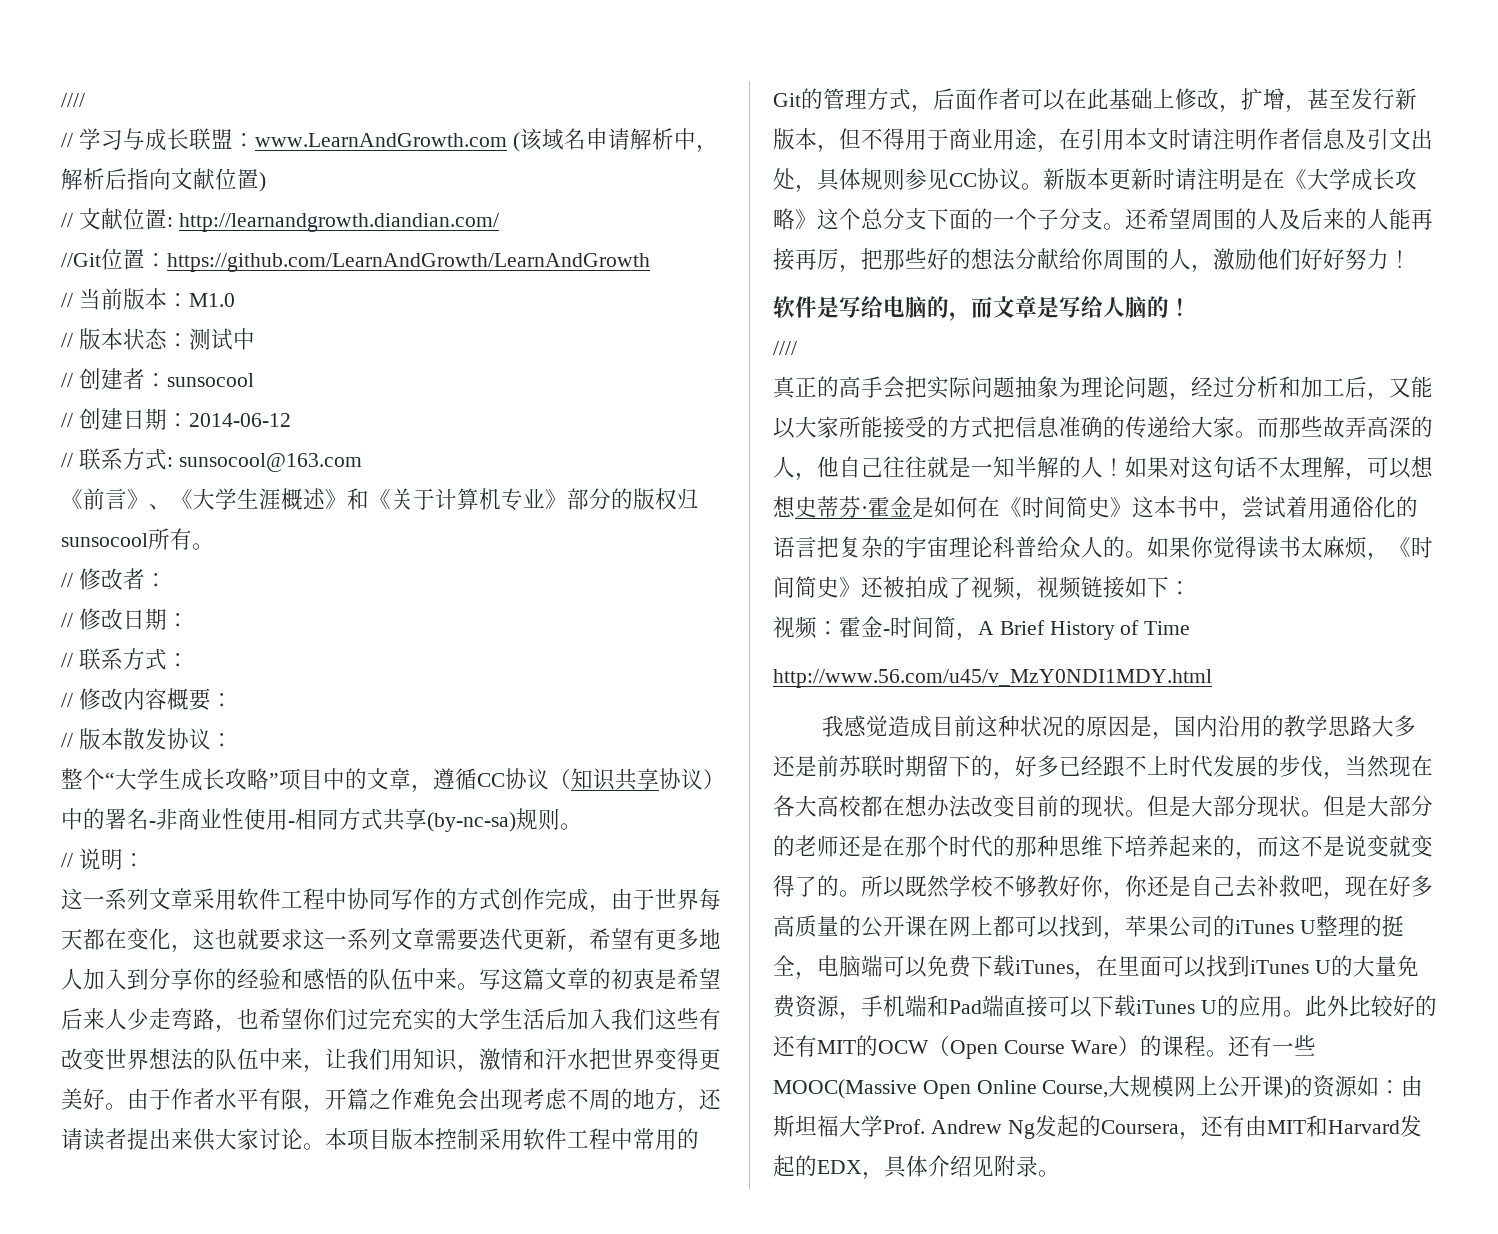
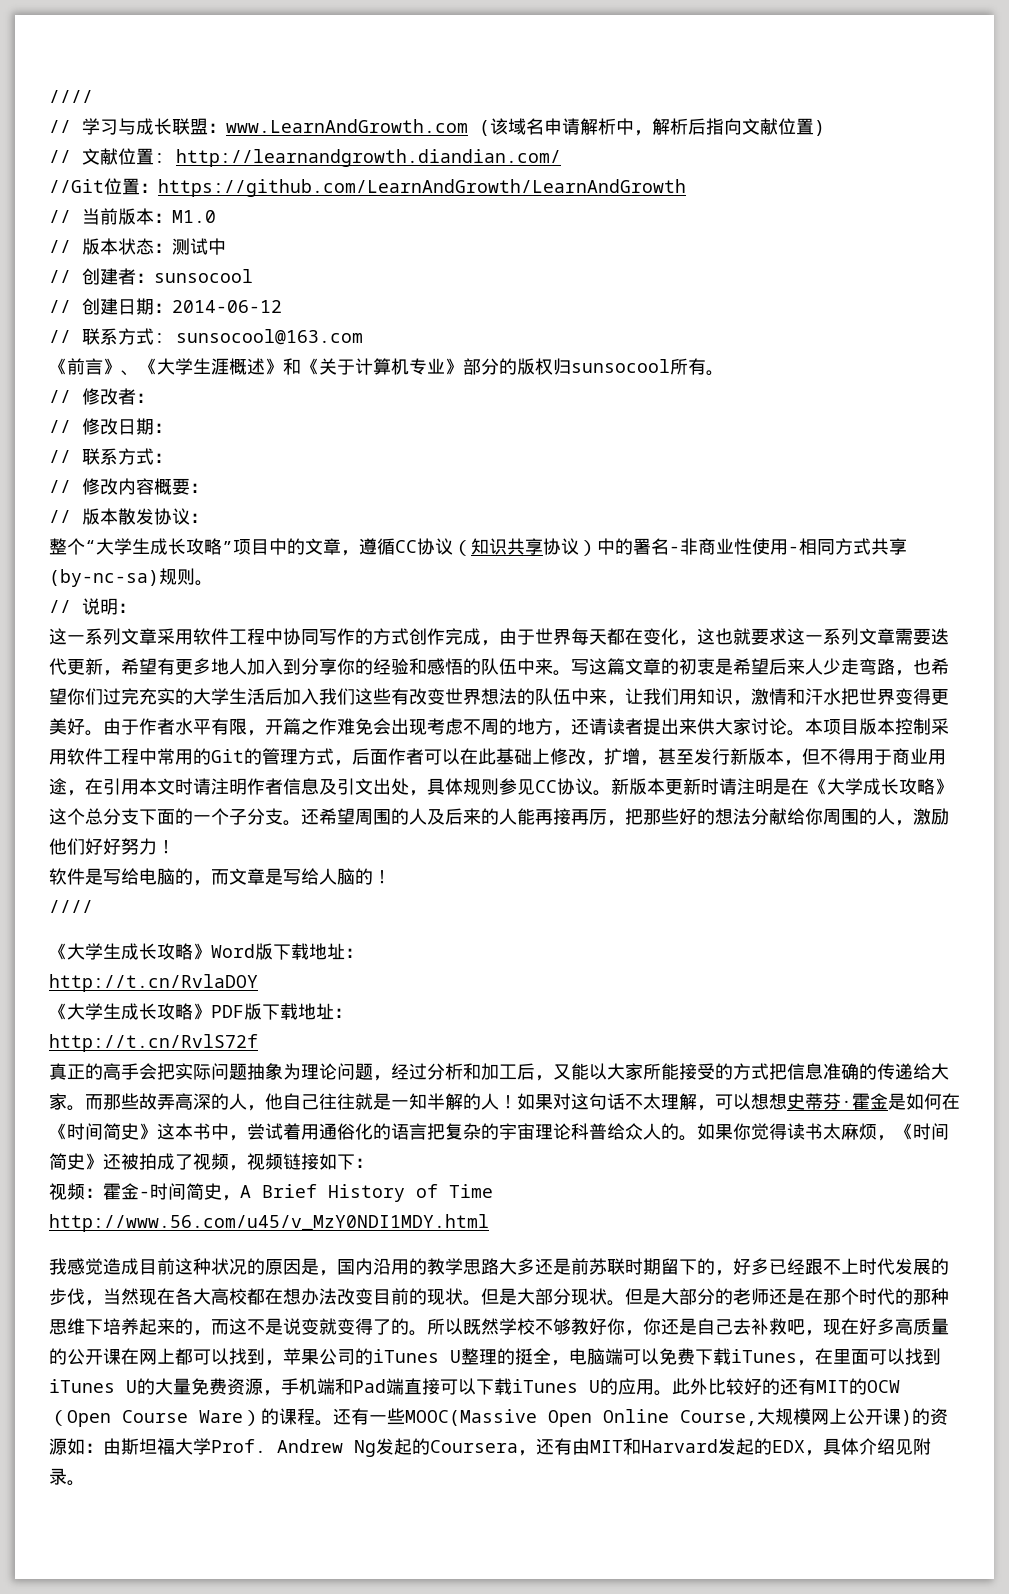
+ 《大学生成长攻略》Word版下载地址：
+ http://t.cn/RvlaDOY
+ 《大学生成长攻略》PDF版下载地址：
+ http://t.cn/RvlS72f
- 视频：霍金-时间简，A Brief History of Time
+ 视频：霍金-时间简史，A Brief History of Time

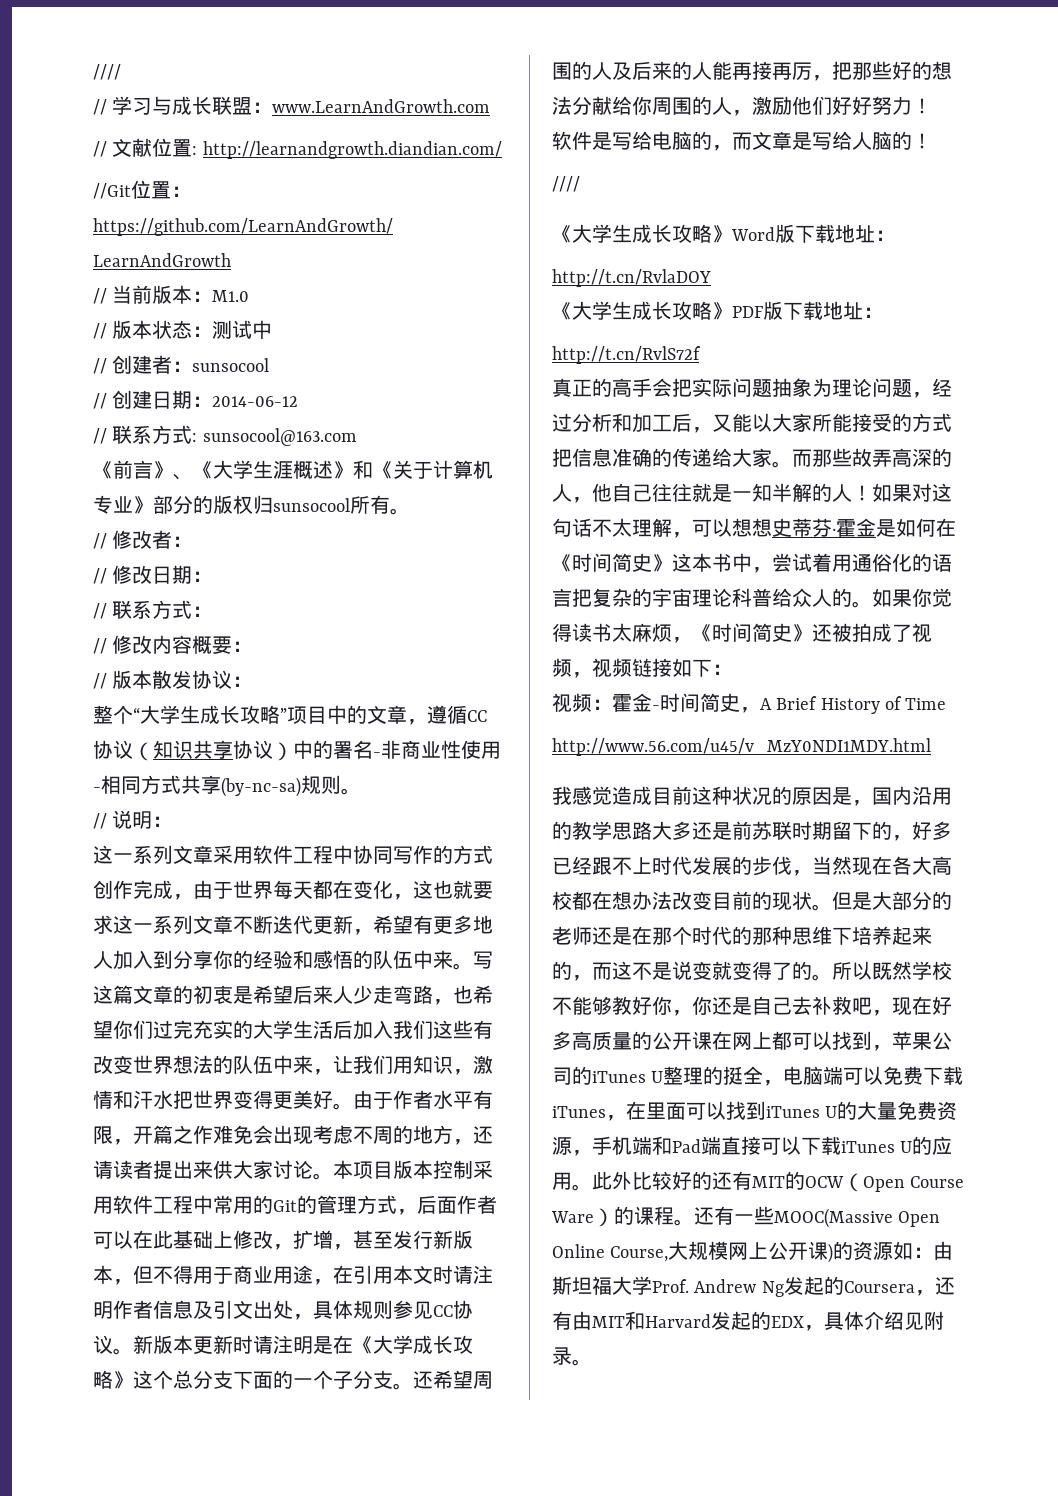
- // 学习与成长联盟：www.LearnAndGrowth.com (该域名申请解析中，解析后指向文献位置)
+ // 学习与成长联盟：www.LearnAndGrowth.com
- 这一系列文章采用软件工程中协同写作的方式创作完成，由于世界每天都在变化，这也就要求这一系列文章需要迭代更新，希望有更多地人加入到分享你的经验和感悟的队伍中来。
+ 这一系列文章采用软件工程中协同写作的方式创作完成，由于世界每天都在变化，这也就要求这一系列文章不断迭代更新，希望有更多地人加入到分享你的经验和感悟的队伍中来。
- 但是大部分现状。但是大部分的老师还是在那个时代的那种思维下培养起来的，而这不是说变就变得了的。
+ 但是大部分的老师还是在那个时代的那种思维下培养起来的，而这不是说变就变得了的。
- 所以既然学校不够教好你，你还是自己去补救吧，现在好多高质量的公开课在网上都可以找到，苹果公司的iTunes U整理的挺全，电脑端可以免费下载iTunes，在里面可以找到iTunes U的大量免费资源，手机端和Pad端直接可以下载iTunes U的应用。
+ 所以既然学校不能够教好你，你还是自己去补救吧，现在好多高质量的公开课在网上都可以找到，苹果公司的iTunes U整理的挺全，电脑端可以免费下载iTunes，在里面可以找到iTunes U的大量免费资源，手机端和Pad端直接可以下载iTunes U的应用。

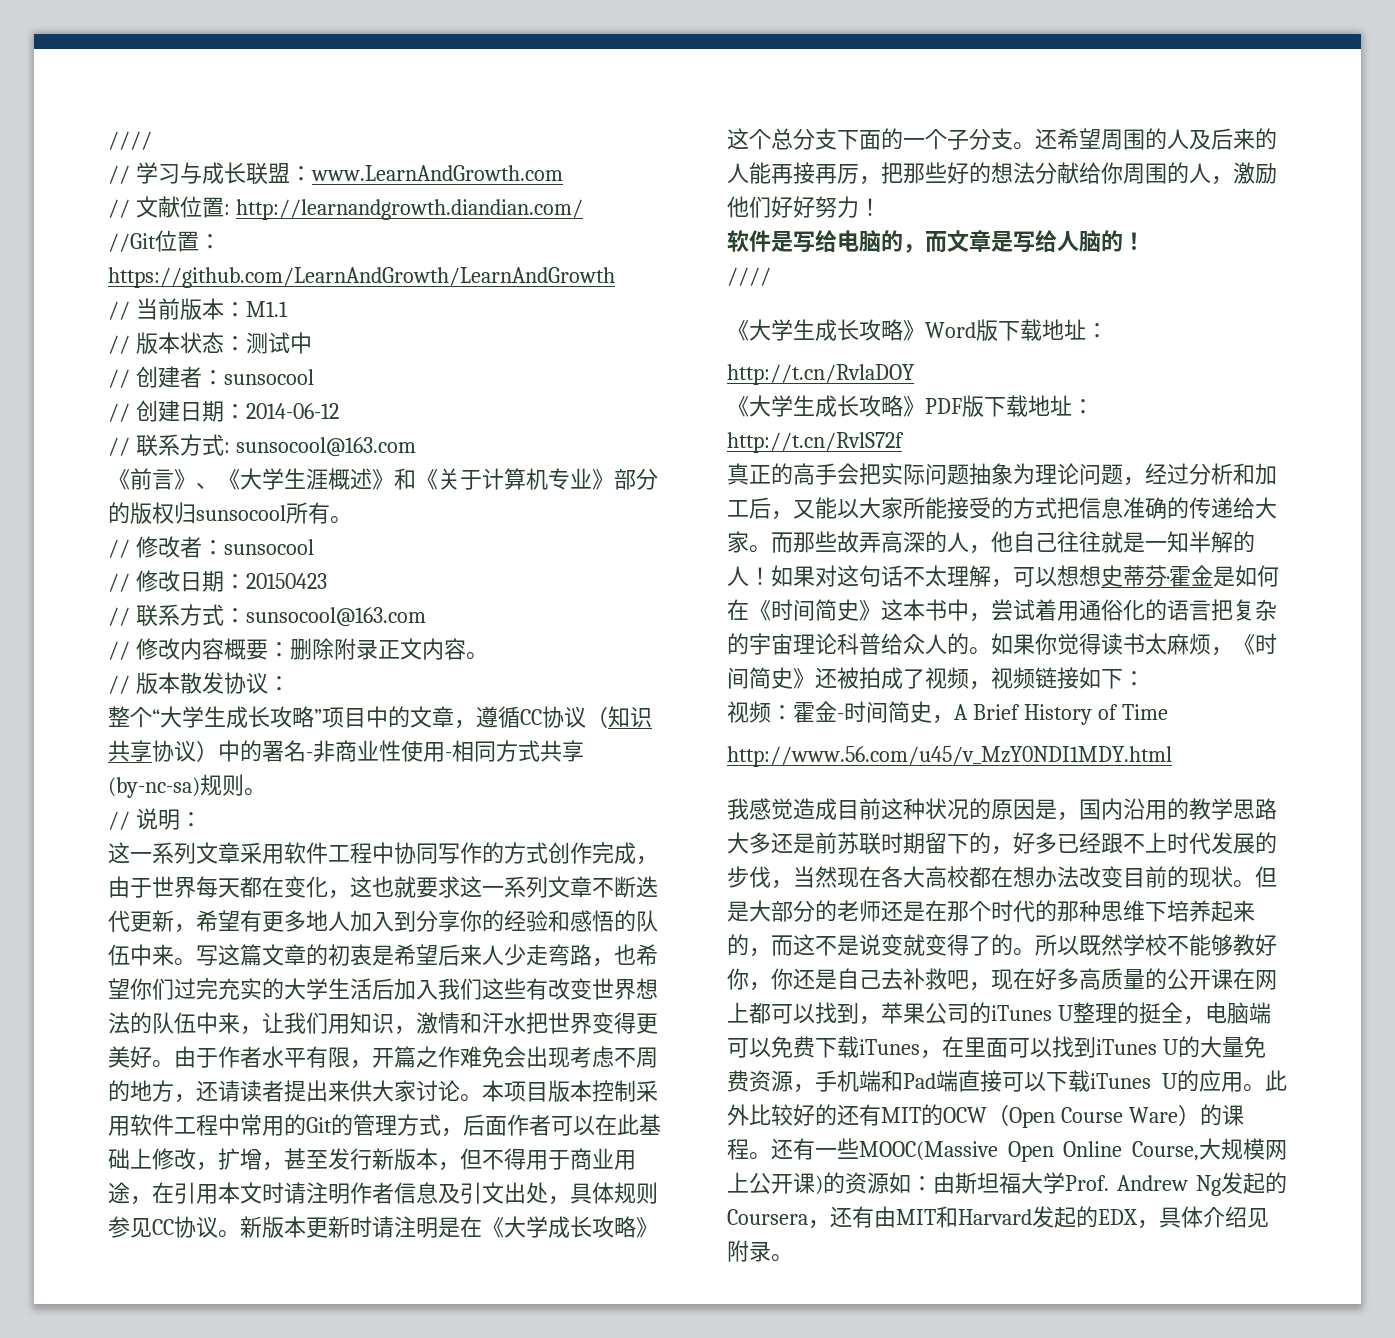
- // 当前版本：M1.0
+ // 当前版本：M1.1
- // 修改者：
+ // 修改者：sunsocool
- // 修改日期：
- // 联系方式：
+ // 修改日期：20150423
+ // 联系方式：sunsocool@163.com
- // 修改内容概要：
+ // 修改内容概要：删除附录正文内容。

